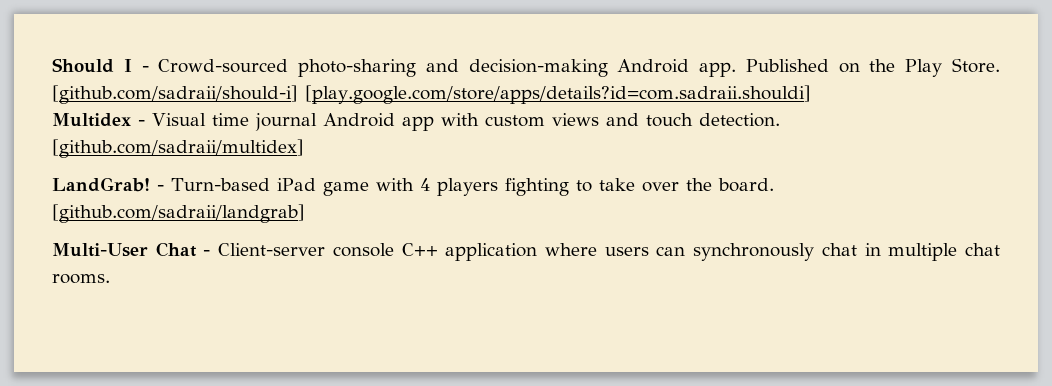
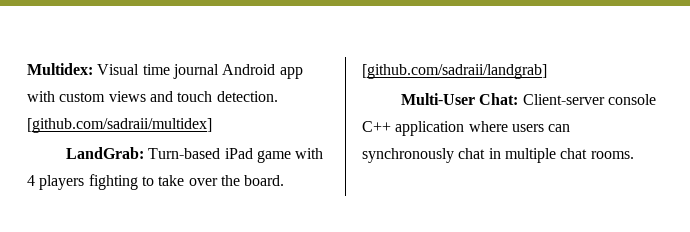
- Should I - Crowd-sourced photo-sharing and decision-making Android app. Published on the Play Store. [github.com/sadraii/should-i] [play.google.com/store/apps/details?id=com.sadraii.shouldi]
- Multidex - Visual time journal Android app with custom views and touch detection.
+ Multidex: Visual time journal Android app with custom views and touch detection.
- LandGrab! - Turn-based iPad game with 4 players fighting to take over the board.
+ LandGrab: Turn-based iPad game with 4 players fighting to take over the board.
- Multi-User Chat - Client-server console C++ application where users can synchronously chat in multiple chat rooms.
+ Multi-User Chat: Client-server console C++ application where users can synchronously chat in multiple chat rooms.

